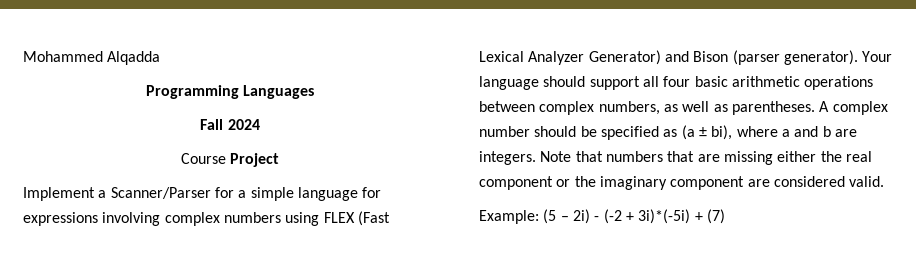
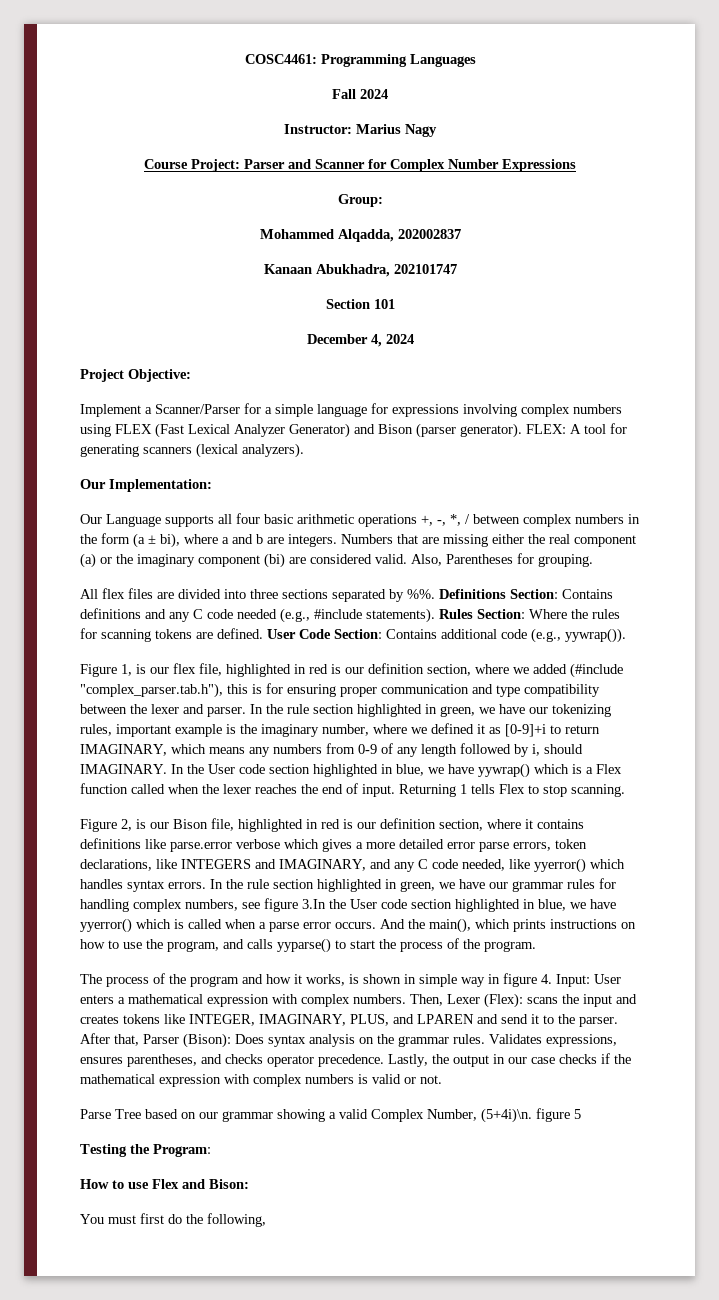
- Mohammed Alqadda
- Programming Languages
+ COSC4461: Programming Languages
- Course Project
+ Instructor: Marius Nagy
+ Course Project: Parser and Scanner for Complex Number Expressions
+ Group:
+ Mohammed Alqadda, 202002837
+ Kanaan Abukhadra, 202101747
+ Section 101
+ December 4, 2024
+ Project Objective:
- Your language should support all four basic arithmetic operations between complex numbers, as well as parentheses. A complex number should be specified as (a ± bi), where a and b are integers.
+ FLEX: A tool for generating scanners (lexical analyzers).
+ Our Implementation:
+ Our Language supports all four basic arithmetic operations +, -, *, / between complex numbers in the form (a ± bi), where a and b are integers.
- Note that numbers that are missing either the real component or the imaginary component are considered valid.
- Example: (5 – 2i) - (-2 + 3i)*(-5i) + (7)
+ Numbers that are missing either the real component (a) or the imaginary component (bi) are considered valid. Also, Parentheses for grouping.
+ All flex files are divided into three sections separated by %%. Definitions Section: Contains definitions and any C code needed (e.g., #include statements). Rules Section: Where the rules for scanning tokens are defined. User Code Section: Contains additional code (e.g., yywrap()).
+ Figure 1, is our flex file, highlighted in red is our definition section, where we added (#include "complex_parser.tab.h"), this is for ensuring proper communication and type compatibility between the lexer and parser. In the rule section highlighted in green, we have our tokenizing rules, important example is the imaginary number, where we defined it as [0-9]+i to return IMAGINARY, which means any numbers from 0-9 of any length followed by i, should IMAGINARY. In the User code section highlighted in blue, we have yywrap() which is a Flex function called when the lexer reaches the end of input. Returning 1 tells Flex to stop scanning.
+ Figure 2, is our Bison file, highlighted in red is our definition section, where it contains definitions like parse.error verbose which gives a more detailed error parse errors, token declarations, like INTEGERS and IMAGINARY, and any C code needed, like yyerror() which handles syntax errors. In the rule section highlighted in green, we have our grammar rules for handling complex numbers, see figure 3.In the User code section highlighted in blue, we have yyerror() which is called when a parse error occurs. And the main(), which prints instructions on how to use the program, and calls yyparse() to start the process of the program.
+ The process of the program and how it works, is shown in simple way in figure 4. Input: User enters a mathematical expression with complex numbers. Then, Lexer (Flex): scans the input and creates tokens like INTEGER, IMAGINARY, PLUS, and LPAREN and send it to the parser. After that, Parser (Bison): Does syntax analysis on the grammar rules. Validates expressions, ensures parentheses, and checks operator precedence. Lastly, the output in our case checks if the mathematical expression with complex numbers is valid or not.
+ Parse Tree based on our grammar showing a valid Complex Number, (5+4i)\n. figure 5
+ Testing the Program:
+ How to use Flex and Bison:
+ You must first do the following,

